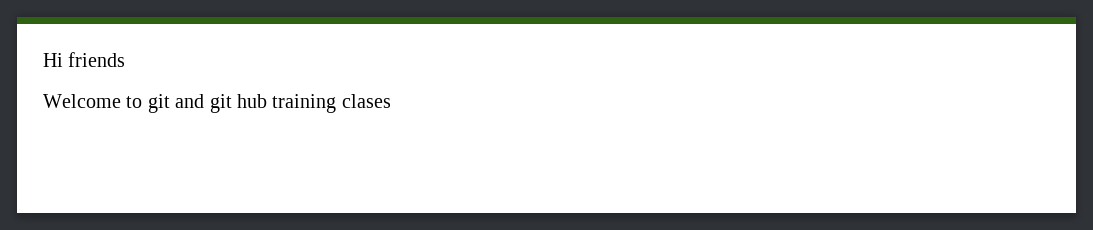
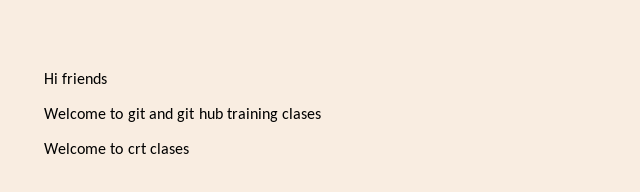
+ Welcome to crt clases

